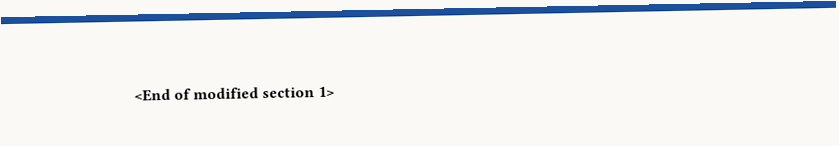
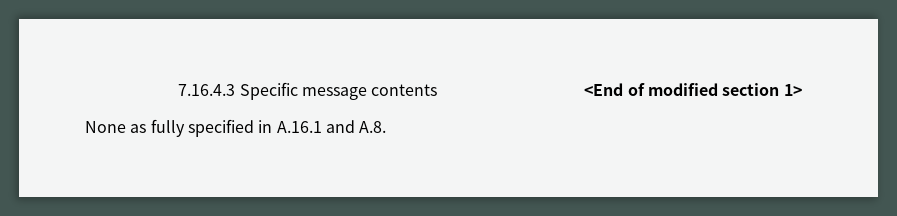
+ 7.16.4.3 Specific message contents
+ None as fully specified in A.16.1 and A.8.

